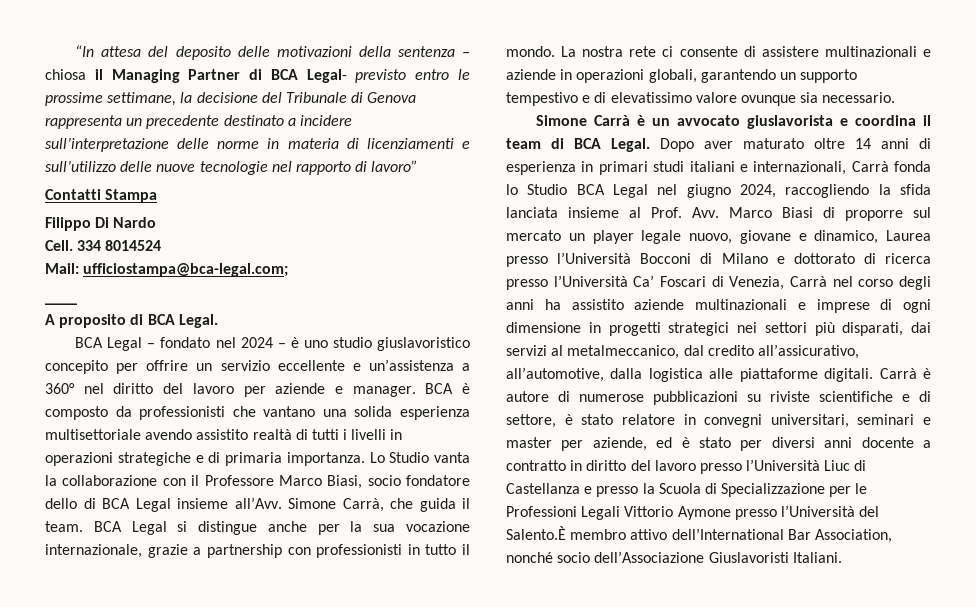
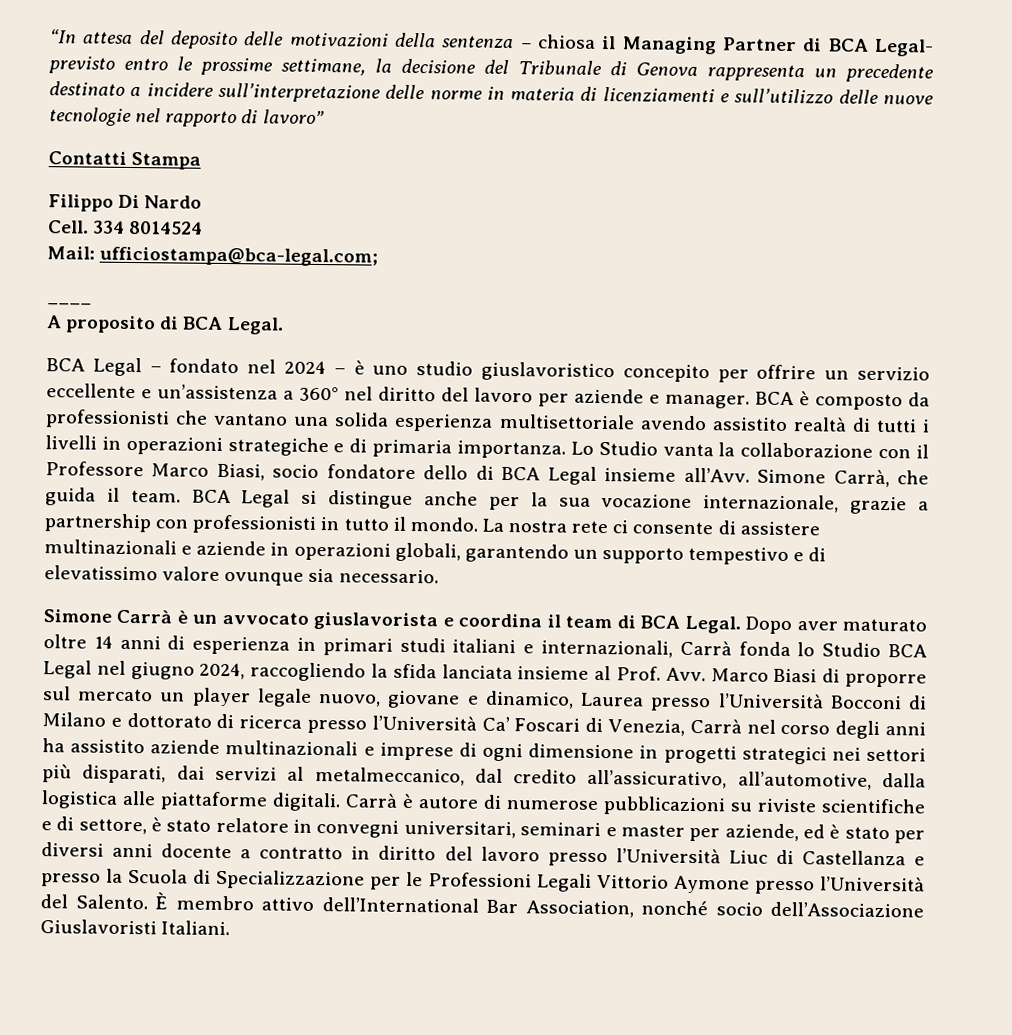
- Carrà è autore di numerose pubblicazioni su riviste scientifiche e di settore, è stato relatore in convegni universitari, seminari e master per aziende, ed è stato per diversi anni docente a contratto in diritto del lavoro presso l’Università Liuc di Castellanza e presso la Scuola di Specializzazione per le Professioni Legali Vittorio Aymone presso l’Università del Salento.È membro attivo dell’International Bar Association, nonché socio dell’Associazione Giuslavoristi Italiani.
+ Carrà è autore di numerose pubblicazioni su riviste scientifiche e di settore, è stato relatore in convegni universitari, seminari e master per aziende, ed è stato per diversi anni docente a contratto in diritto del lavoro presso l’Università Liuc di Castellanza e presso la Scuola di Specializzazione per le Professioni Legali Vittorio Aymone presso l’Università del Salento. È membro attivo dell’International Bar Association, nonché socio dell’Associazione Giuslavoristi Italiani.

